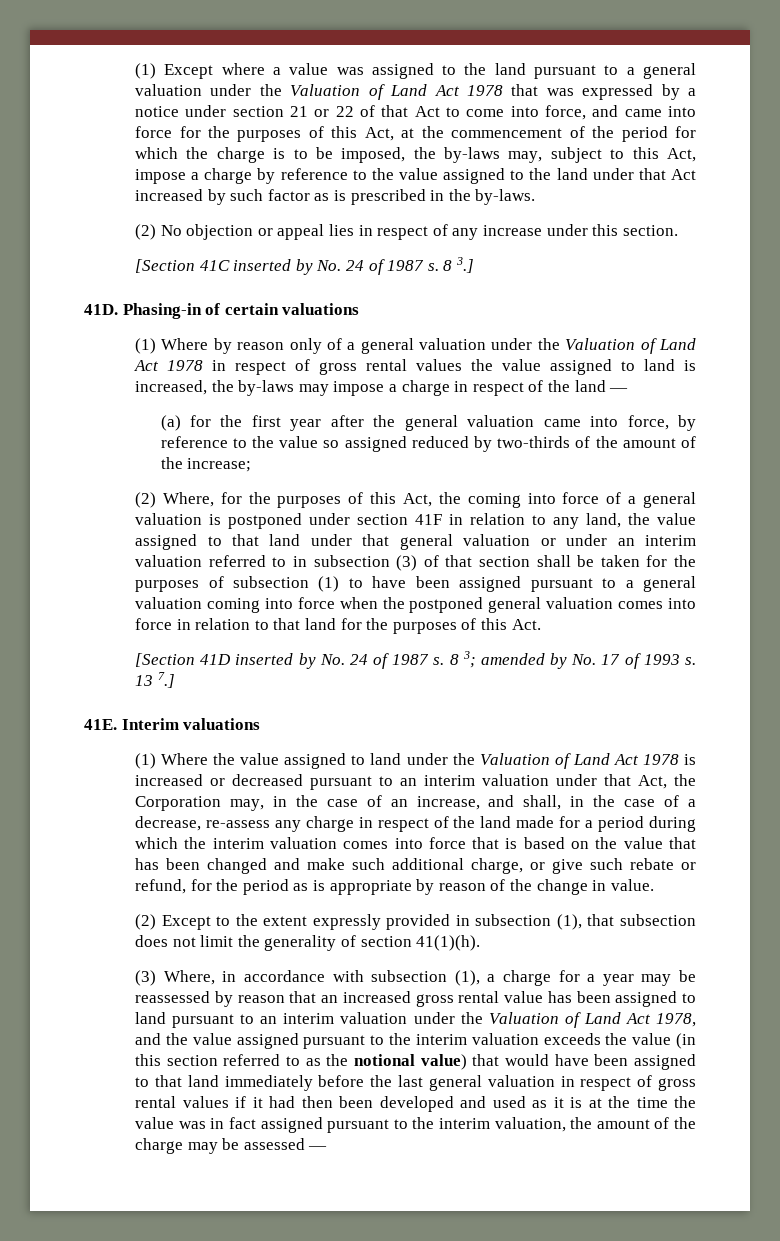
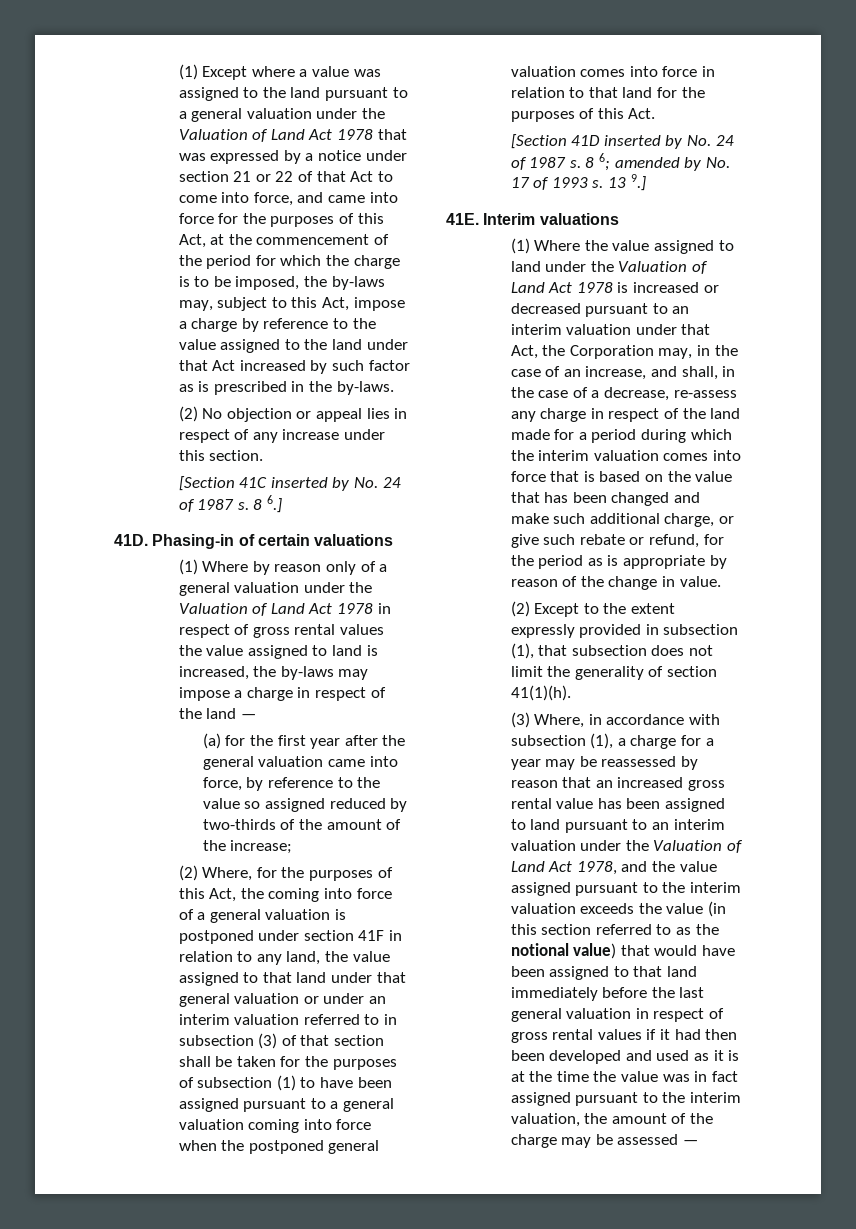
- 8 3.]
+ 8 6.]
- 8 3; amended by No. 17 of 1993 s.
+ 8 6; amended by No. 17 of 1993 s.
- 13 7.]
+ 13 9.]

